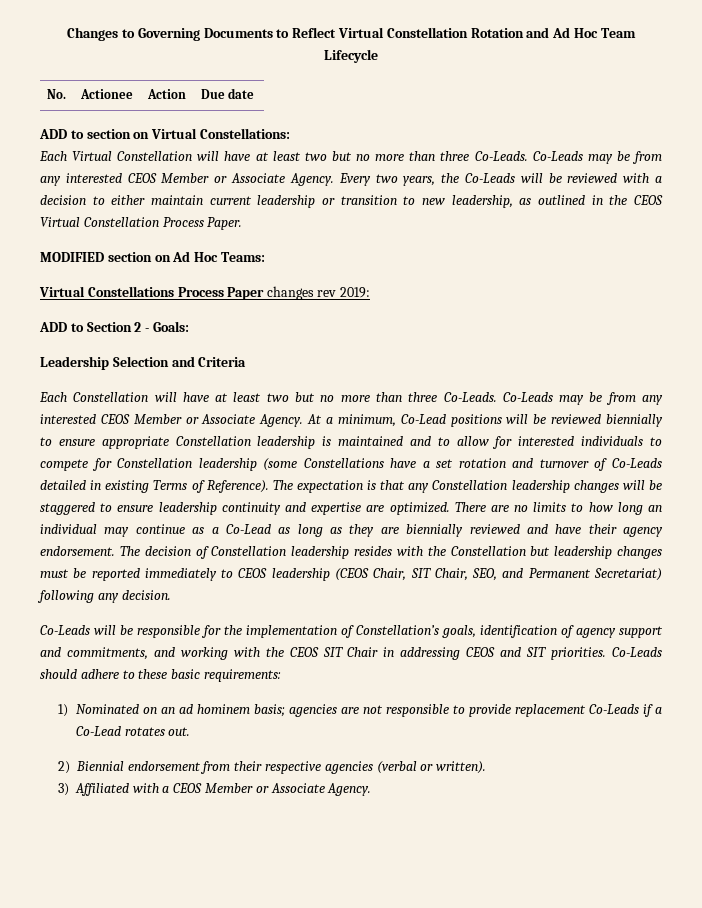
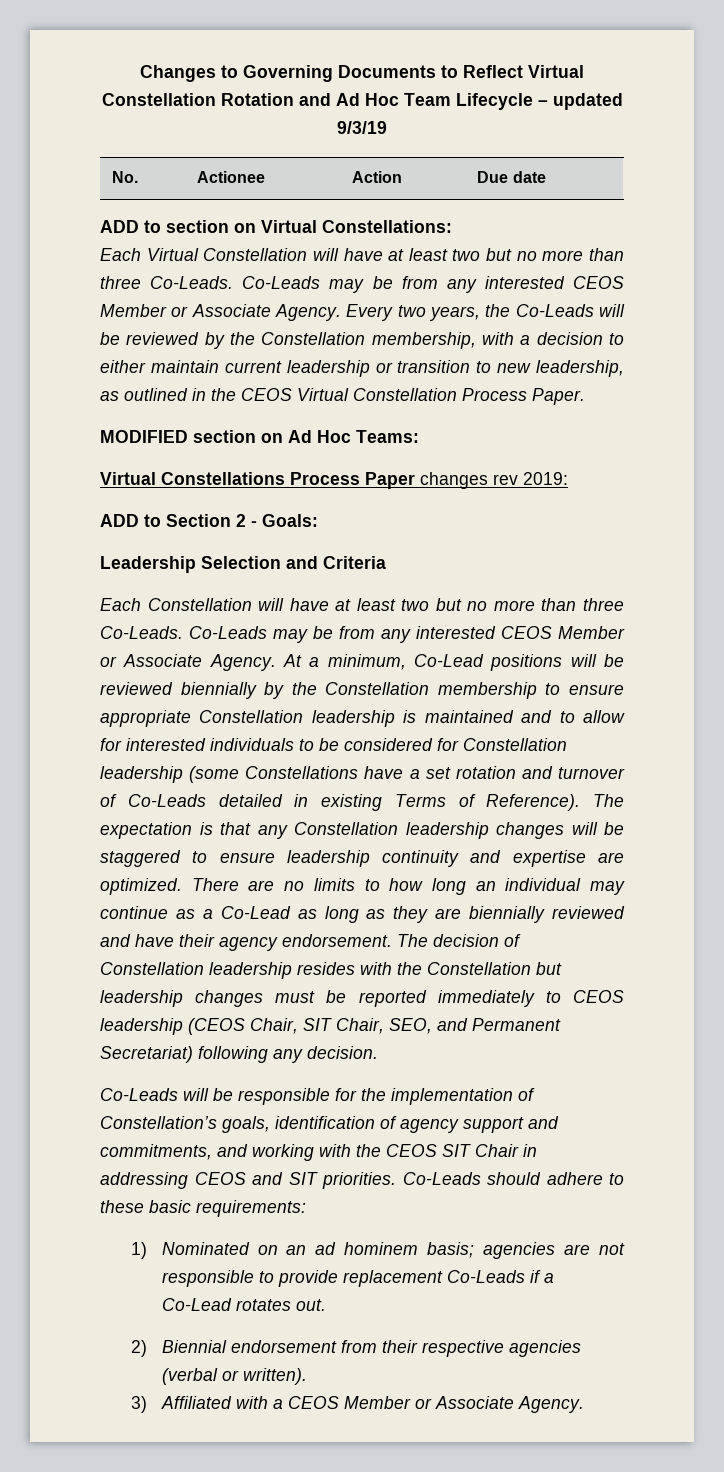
- Changes to Governing Documents to Reflect Virtual Constellation Rotation and Ad Hoc Team Lifecycle
+ Changes to Governing Documents to Reflect Virtual Constellation Rotation and Ad Hoc Team Lifecycle – updated 9/3/19
- Every two years, the Co-Leads will be reviewed with a decision to either maintain current leadership or transition to new leadership, as outlined in the CEOS Virtual Constellation Process Paper.
+ Every two years, the Co-Leads will be reviewed by the Constellation membership, with a decision to either maintain current leadership or transition to new leadership, as outlined in the CEOS Virtual Constellation Process Paper.
- At a minimum, Co-Lead positions will be reviewed biennially to ensure appropriate Constellation leadership is maintained and to allow for interested individuals to compete for Constellation leadership (some Constellations have a set rotation and turnover of Co-Leads detailed in existing Terms of Reference).
+ At a minimum, Co-Lead positions will be reviewed biennially by the Constellation membership to ensure appropriate Constellation leadership is maintained and to allow for interested individuals to be considered for Constellation leadership (some Constellations have a set rotation and turnover of Co-Leads detailed in existing Terms of Reference).

